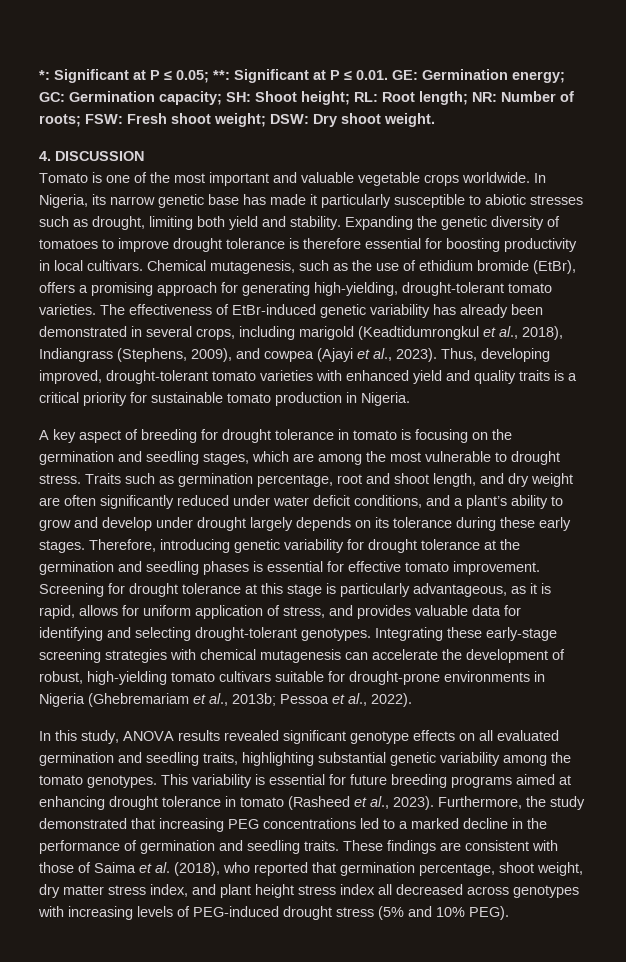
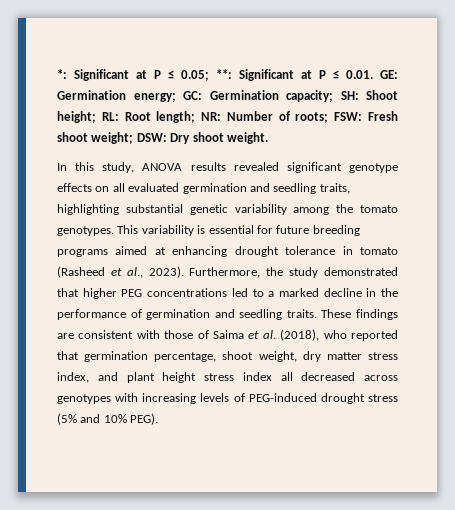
- 4. DISCUSSION
- Tomato is one of the most important and valuable vegetable crops worldwide. In Nigeria, its narrow genetic base has made it particularly susceptible to abiotic stresses such as drought, limiting both yield and stability. Expanding the genetic diversity of tomatoes to improve drought tolerance is therefore essential for boosting productivity in local cultivars. Chemical mutagenesis, such as the use of ethidium bromide (EtBr), offers a promising approach for generating high-yielding, drought-tolerant tomato varieties. The effectiveness of EtBr-induced genetic variability has already been demonstrated in several crops, including marigold (Keadtidumrongkul et al., 2018), Indiangrass (Stephens, 2009), and cowpea (Ajayi et al., 2023). Thus, developing improved, drought-tolerant tomato varieties with enhanced yield and quality traits is a critical priority for sustainable tomato production in Nigeria.
- A key aspect of breeding for drought tolerance in tomato is focusing on the germination and seedling stages, which are among the most vulnerable to drought stress. Traits such as germination percentage, root and shoot length, and dry weight are often significantly reduced under water deficit conditions, and a plant’s ability to grow and develop under drought largely depends on its tolerance during these early stages. Therefore, introducing genetic variability for drought tolerance at the germination and seedling phases is essential for effective tomato improvement. Screening for drought tolerance at this stage is particularly advantageous, as it is rapid, allows for uniform application of stress, and provides valuable data for identifying and selecting drought-tolerant genotypes. Integrating these early-stage screening strategies with chemical mutagenesis can accelerate the development of robust, high-yielding tomato cultivars suitable for drought-prone environments in Nigeria (Ghebremariam et al., 2013b; Pessoa et al., 2022).
- Furthermore, the study demonstrated that increasing PEG concentrations led to a marked decline in the performance of germination and seedling traits.
+ Furthermore, the study demonstrated that higher PEG concentrations led to a marked decline in the performance of germination and seedling traits.

